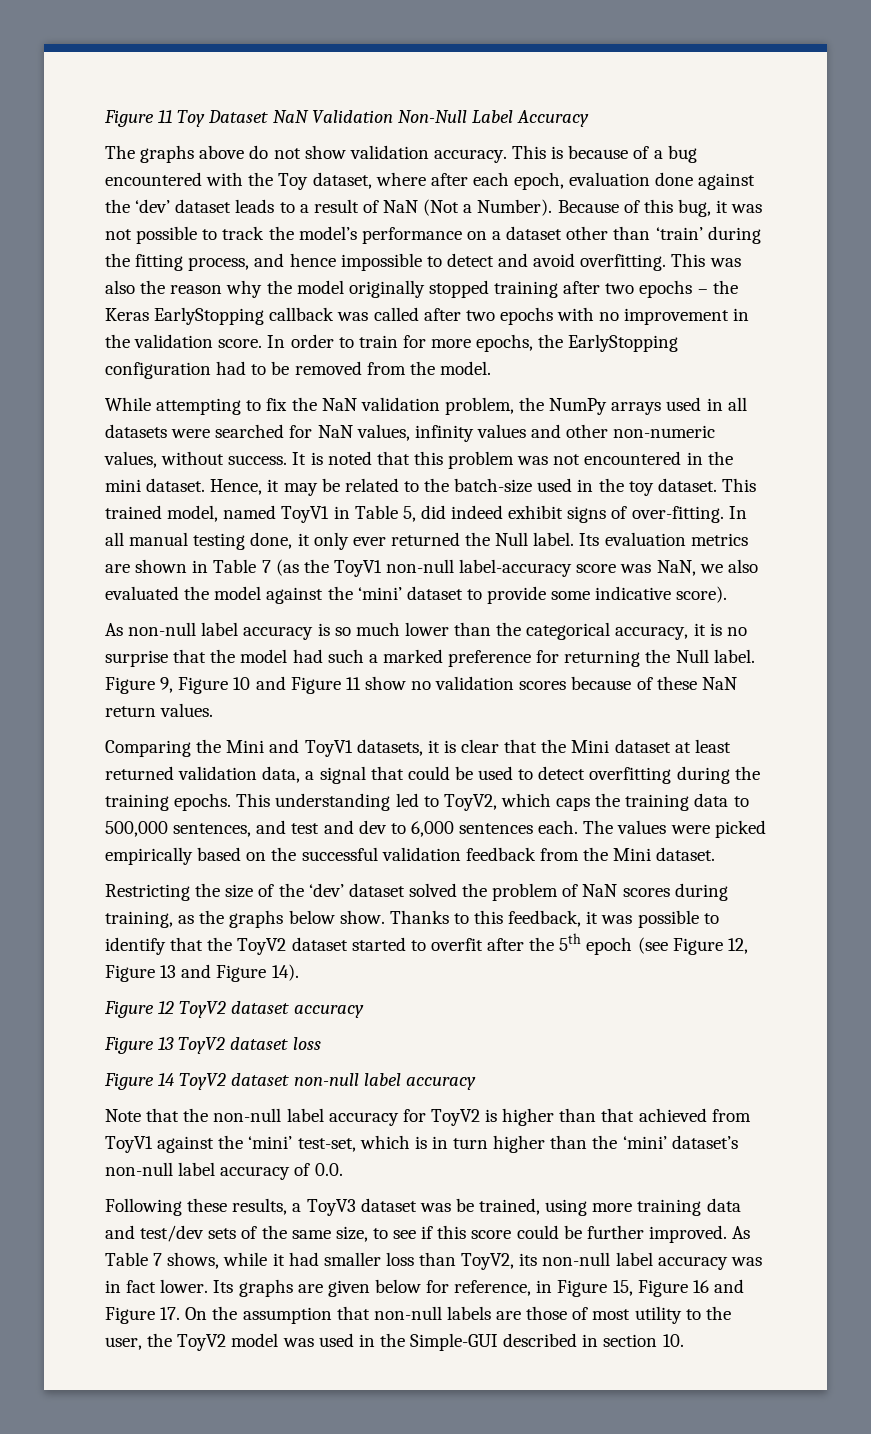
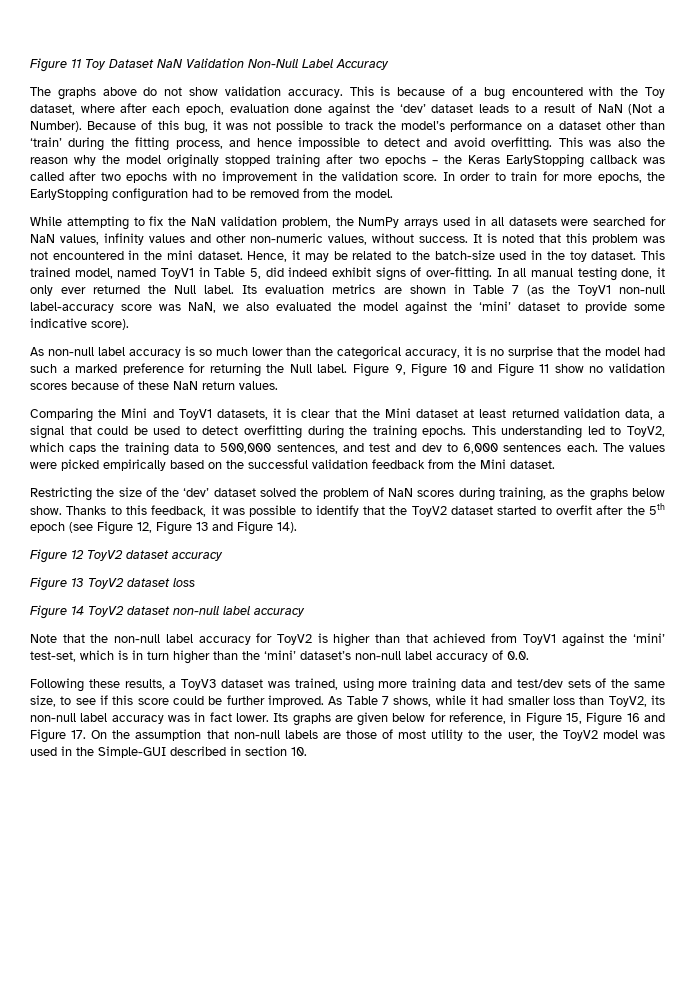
- Following these results, a ToyV3 dataset was be trained, using more training data and test/dev sets of the same size, to see if this score could be further improved.
+ Following these results, a ToyV3 dataset was trained, using more training data and test/dev sets of the same size, to see if this score could be further improved.

